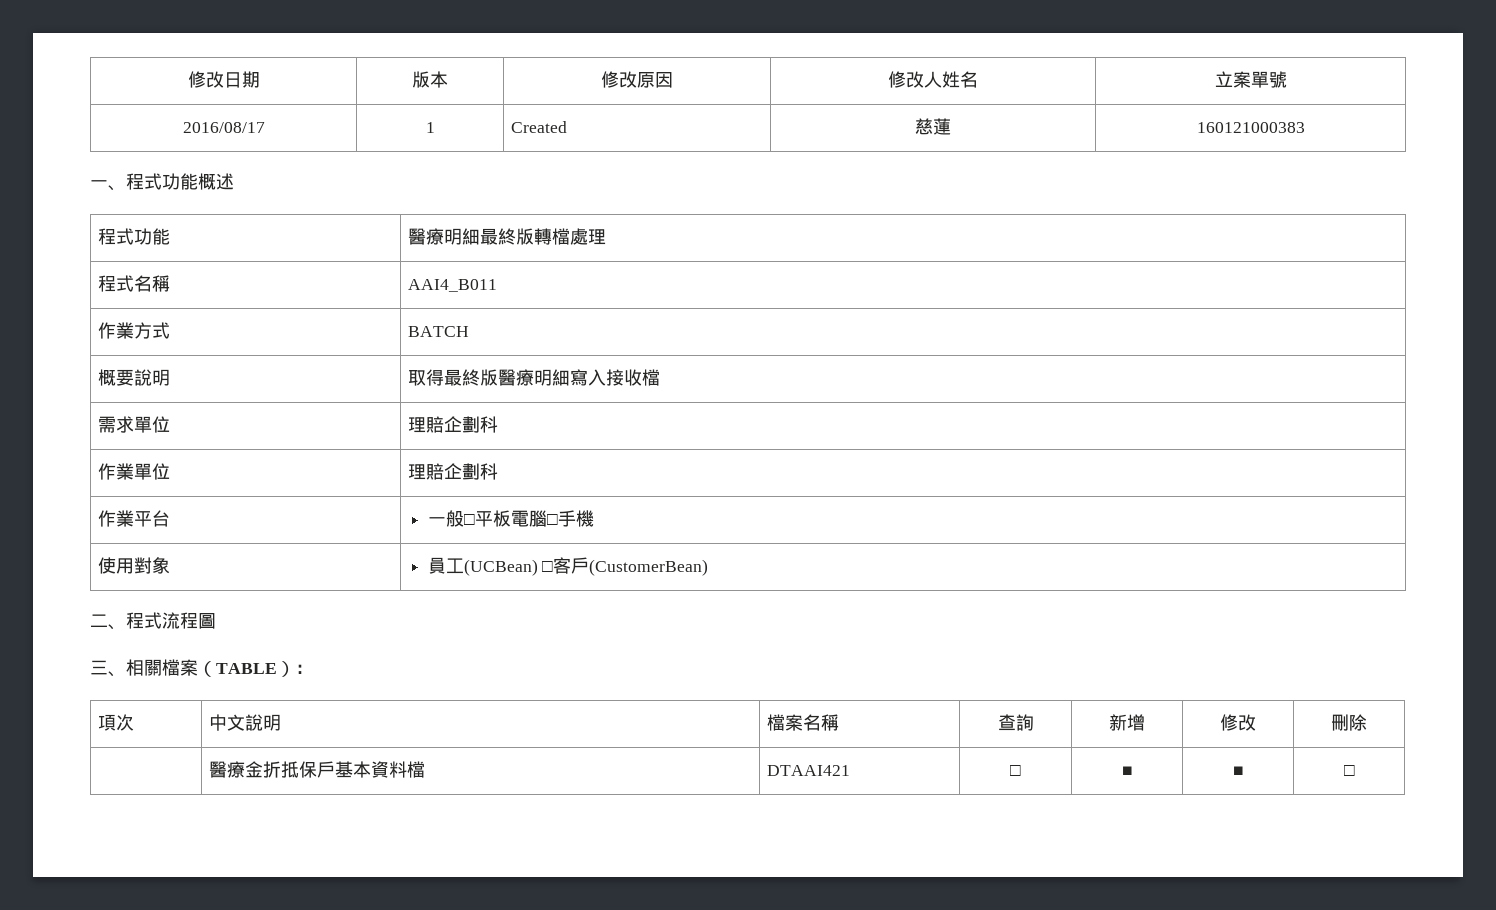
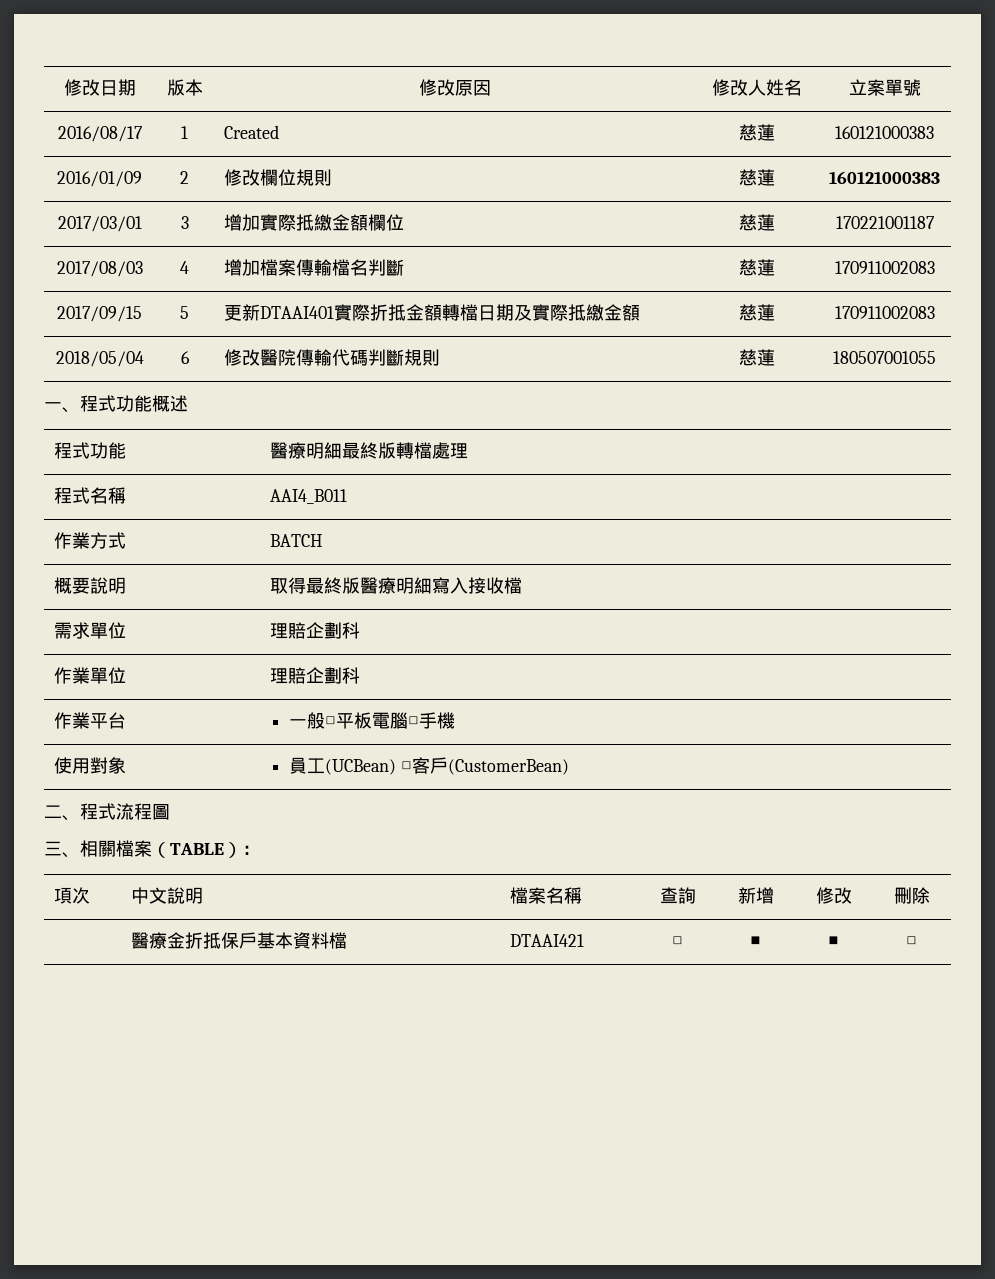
+ 2016/01/09 | 2 | 修改欄位規則 | 慈蓮 | 160121000383
+ 2017/03/01 | 3 | 增加實際抵繳金額欄位 | 慈蓮 | 170221001187
+ 2017/08/03 | 4 | 增加檔案傳輸檔名判斷 | 慈蓮 | 170911002083
+ 2017/09/15 | 5 | 更新DTAAI401實際折抵金額轉檔日期及實際抵繳金額 | 慈蓮 | 170911002083
+ 2018/05/04 | 6 | 修改醫院傳輸代碼判斷規則 | 慈蓮 | 180507001055

